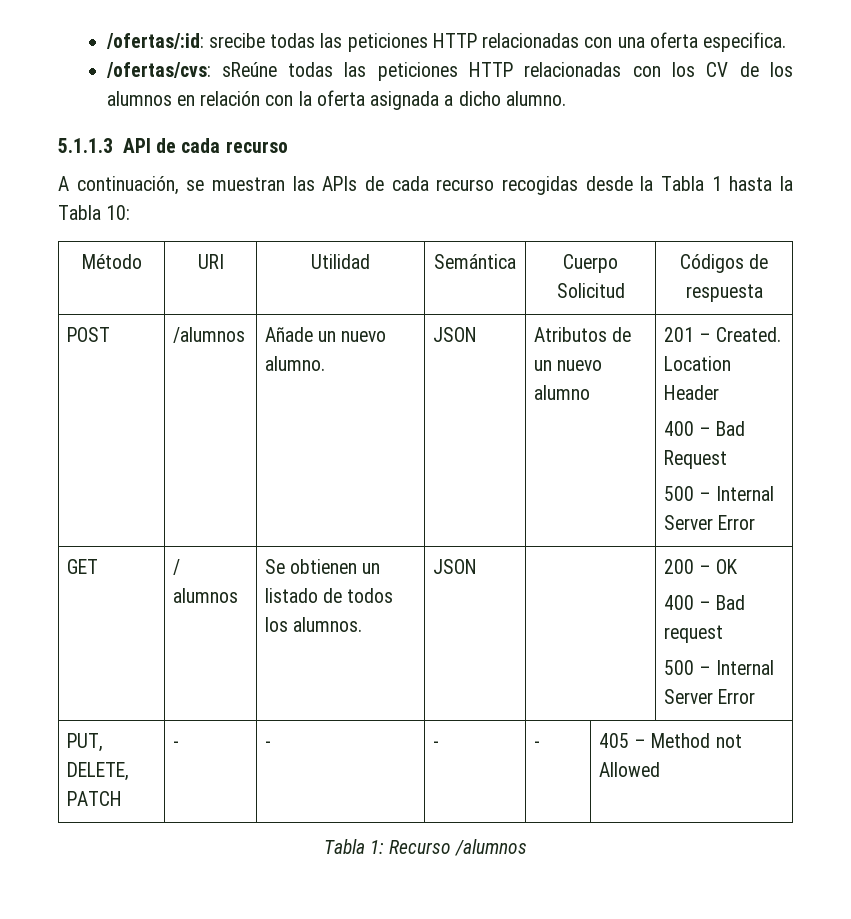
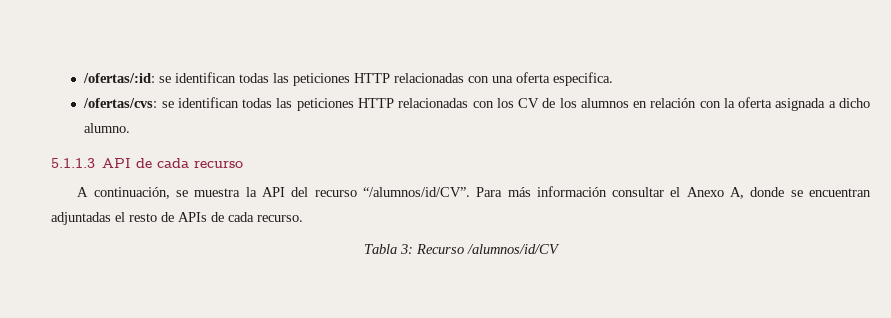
- /ofertas/:id: srecibe todas las peticiones HTTP relacionadas con una oferta especifica.
+ /ofertas/:id: se identifican todas las peticiones HTTP relacionadas con una oferta especifica.
- /ofertas/cvs: sReúne todas las peticiones HTTP relacionadas con los CV de los alumnos en relación con la oferta asignada a dicho alumno.
+ /ofertas/cvs: se identifican todas las peticiones HTTP relacionadas con los CV de los alumnos en relación con la oferta asignada a dicho alumno.
- A continuación, se muestran las APIs de cada recurso recogidas desde la Tabla 1 hasta la Tabla 10:
- Método | URI | Utilidad | Semántica | Cuerpo Solicitud | Códigos de respuesta
- POST | /alumnos | Añade un nuevo alumno. | JSON | Atributos de un nuevo alumno | 201 – Created. Location Header
- 400 – Bad Request
- 500 – Internal Server Error
- GET | / alumnos | Se obtienen un listado de todos los alumnos. | JSON | | 200 – OK
- 400 – Bad request
- 500 – Internal Server Error
- PUT, DELETE, PATCH | - | - | - | - | 405 – Method not Allowed
- Tabla 1: Recurso /alumnos
+ A continuación, se muestra la API del recurso “/alumnos/id/CV”. Para más información consultar el Anexo A, donde se encuentran adjuntadas el resto de APIs de cada recurso.
+ Tabla 3: Recurso /alumnos/id/CV

